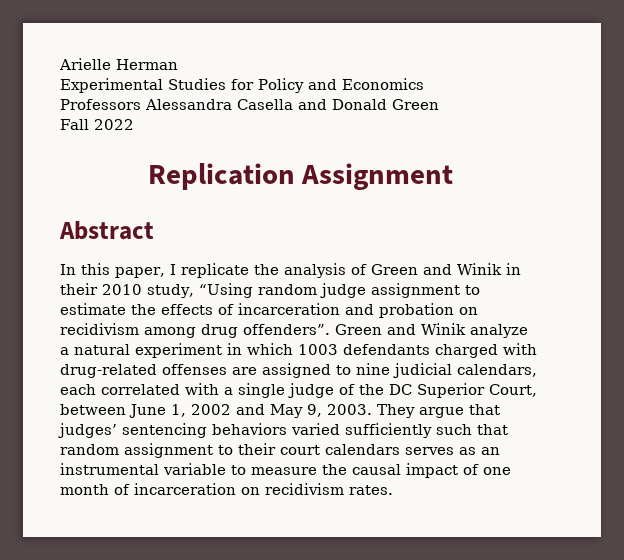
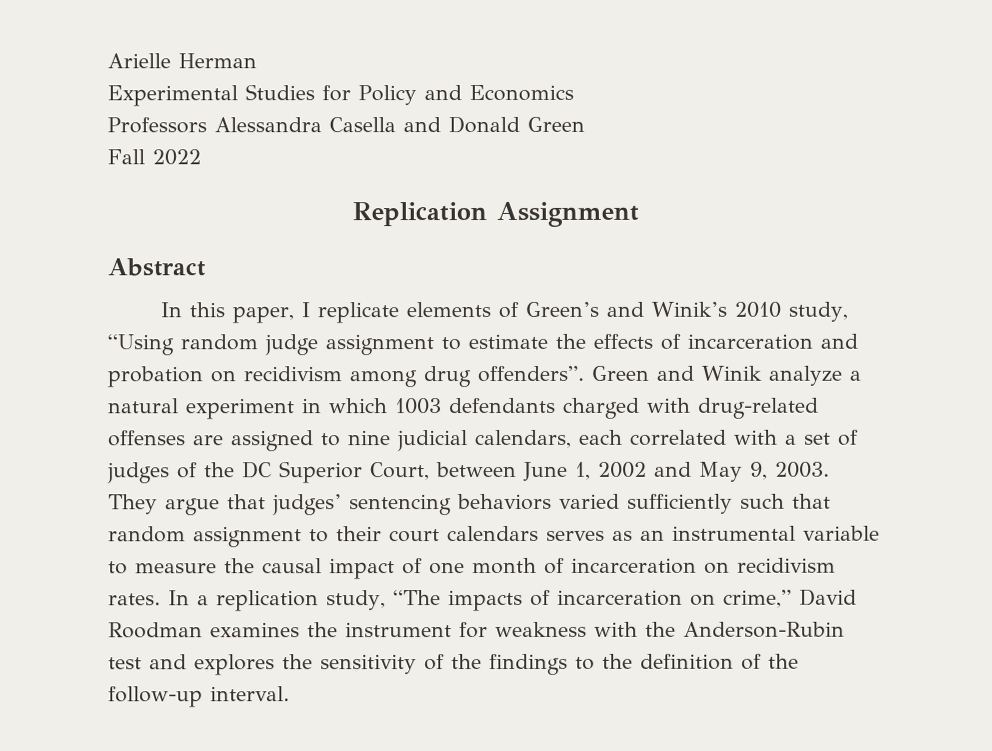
- In this paper, I replicate the analysis of Green and Winik in their 2010 study, “Using random judge assignment to estimate the effects of incarceration and probation on recidivism among drug offenders”.
+ In this paper, I replicate elements of Green’s and Winik’s 2010 study, “Using random judge assignment to estimate the effects of incarceration and probation on recidivism among drug offenders”.
- Green and Winik analyze a natural experiment in which 1003 defendants charged with drug-related offenses are assigned to nine judicial calendars, each correlated with a single judge of the DC Superior Court, between June 1, 2002 and May 9, 2003.
+ Green and Winik analyze a natural experiment in which 1003 defendants charged with drug-related offenses are assigned to nine judicial calendars, each correlated with a set of judges of the DC Superior Court, between June 1, 2002 and May 9, 2003.
+ In a replication study, “The impacts of incarceration on crime,” David Roodman examines the instrument for weakness with the Anderson-Rubin test and explores the sensitivity of the findings to the definition of the follow-up interval.

